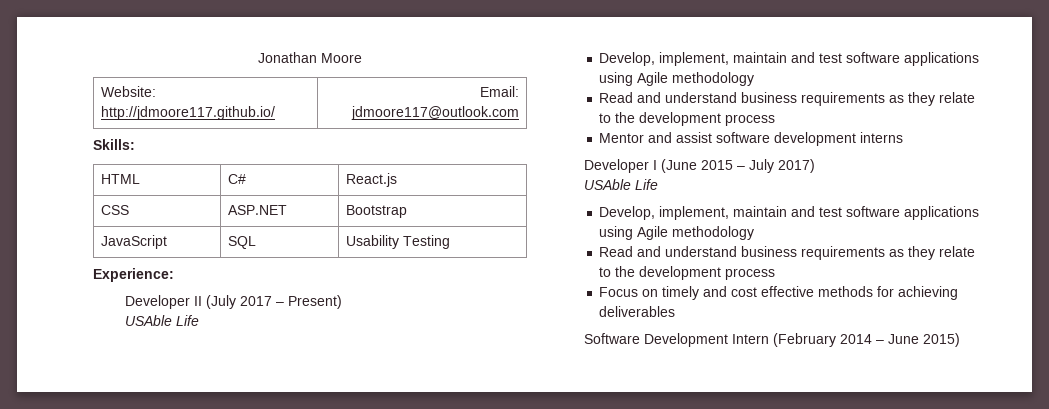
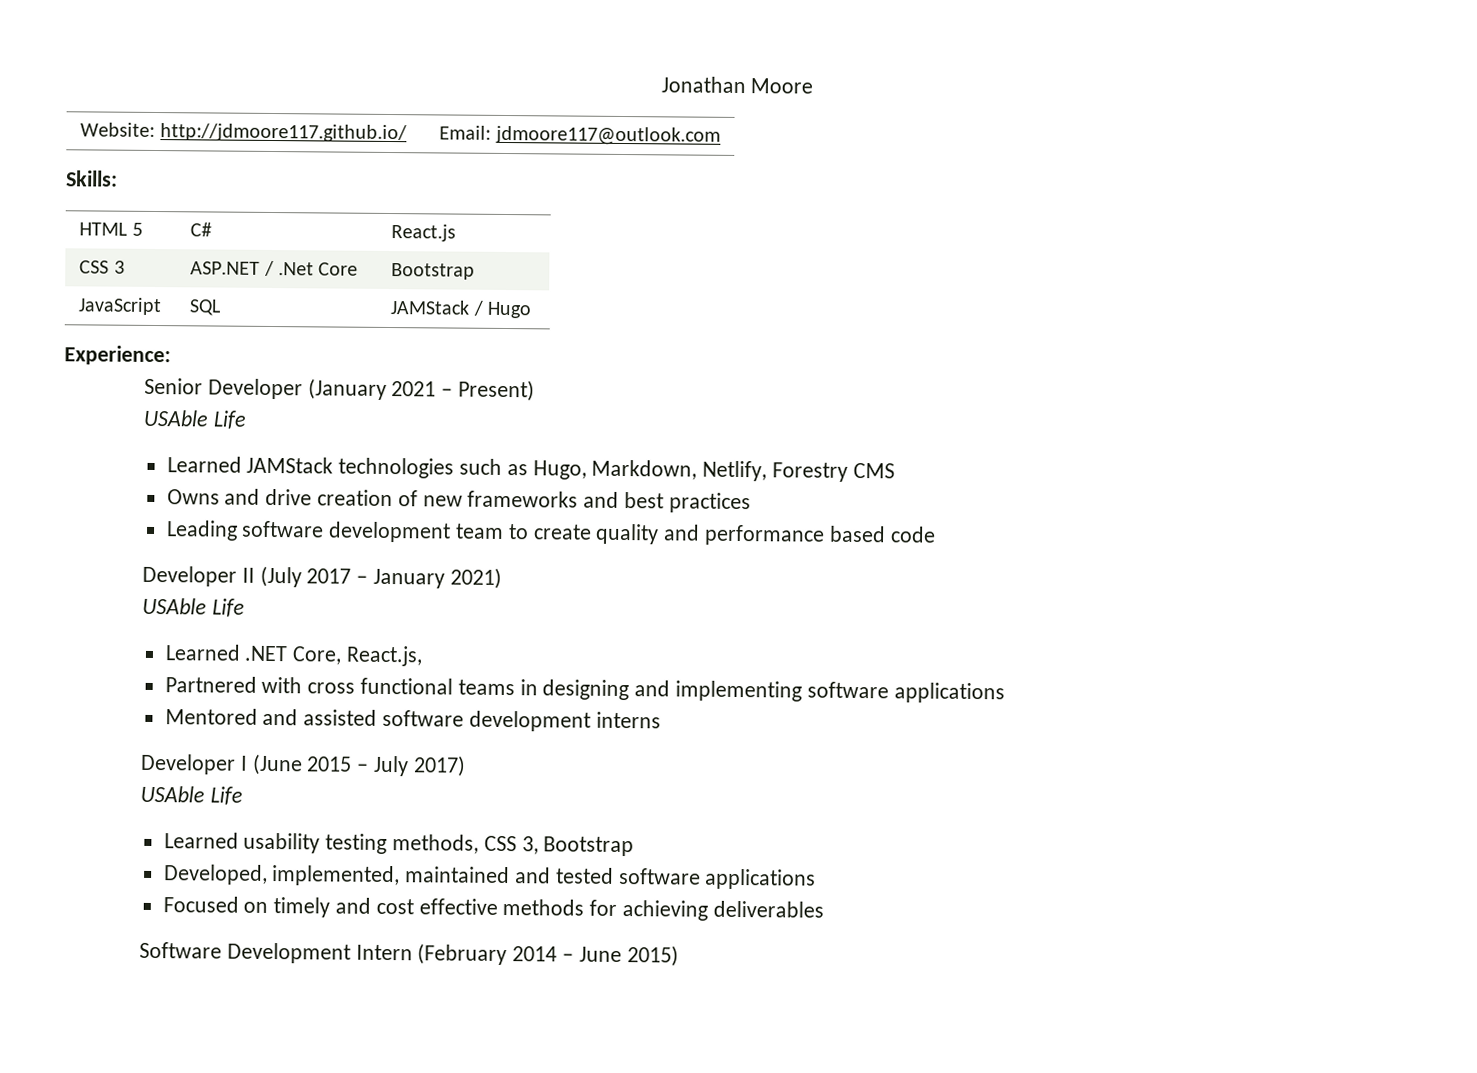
- HTML | C# | React.js
+ HTML 5 | C# | React.js
- CSS | ASP.NET | Bootstrap
+ CSS 3 | ASP.NET / .Net Core | Bootstrap
- JavaScript | SQL | Usability Testing
+ JavaScript | SQL | JAMStack / Hugo
  Experience:
+ Senior Developer (January 2021 – Present)
+ USAble Life
+ Learned JAMStack technologies such as Hugo, Markdown, Netlify, Forestry CMS
+ Owns and drive creation of new frameworks and best practices
+ Leading software development team to create quality and performance based code
- Developer II (July 2017 – Present)
+ Developer II (July 2017 – January 2021)
  USAble Life
- Develop, implement, maintain and test software applications using Agile methodology
- Read and understand business requirements as they relate to the development process
- Mentor and assist software development interns
+ Learned .NET Core, React.js,
+ Partnered with cross functional teams in designing and implementing software applications
+ Mentored and assisted software development interns
  Developer I (June 2015 – July 2017)
  USAble Life
- Develop, implement, maintain and test software applications using Agile methodology
- Read and understand business requirements as they relate to the development process
- Focus on timely and cost effective methods for achieving deliverables
+ Learned usability testing methods, CSS 3, Bootstrap
+ Developed, implemented, maintained and tested software applications
+ Focused on timely and cost effective methods for achieving deliverables

